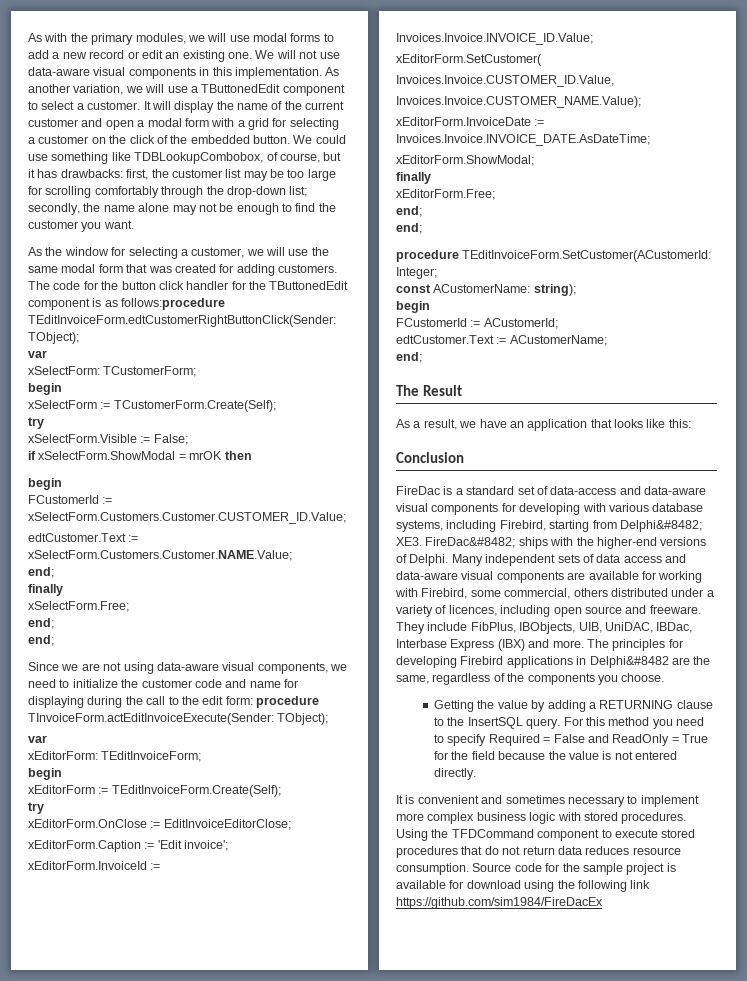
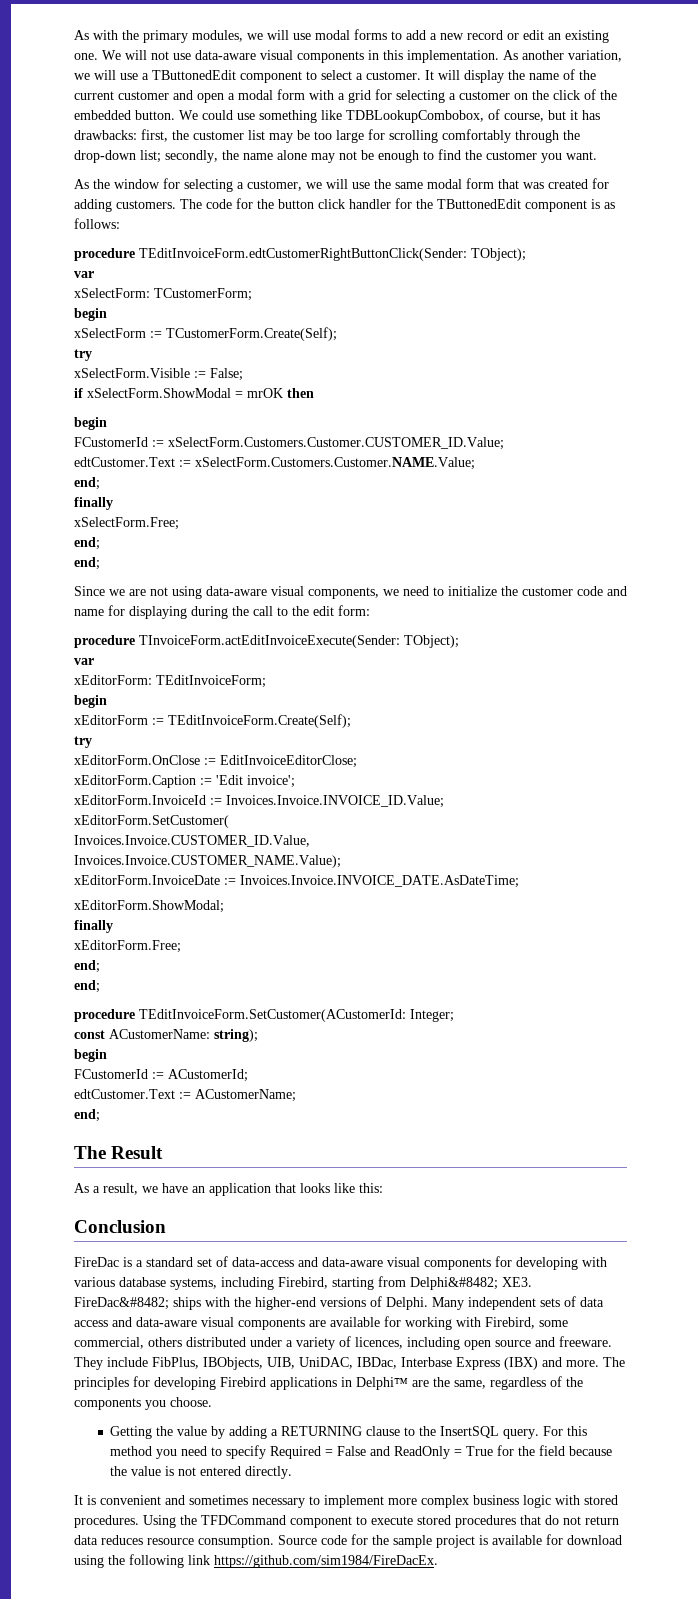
- The code for the button click handler for the TButtonedEdit component is as follows:procedure TEditInvoiceForm.edtCustomerRightButtonClick(Sender: TObject);
+ The code for the button click handler for the TButtonedEdit component is as follows:
+ procedure TEditInvoiceForm.edtCustomerRightButtonClick(Sender: TObject);
- Since we are not using data-aware visual components, we need to initialize the customer code and name for displaying during the call to the edit form: procedure TInvoiceForm.actEditInvoiceExecute(Sender: TObject);
+ Since we are not using data-aware visual components, we need to initialize the customer code and name for displaying during the call to the edit form:
+ procedure TInvoiceForm.actEditInvoiceExecute(Sender: TObject);
- The principles for developing Firebird applications in Delphi&#8482 are the same, regardless of the components you choose.
+ The principles for developing Firebird applications in Delphi™ are the same, regardless of the components you choose.
- Source code for the sample project is available for download using the following link https://github.com/sim1984/FireDacEx
+ Source code for the sample project is available for download using the following link https://github.com/sim1984/FireDacEx.

